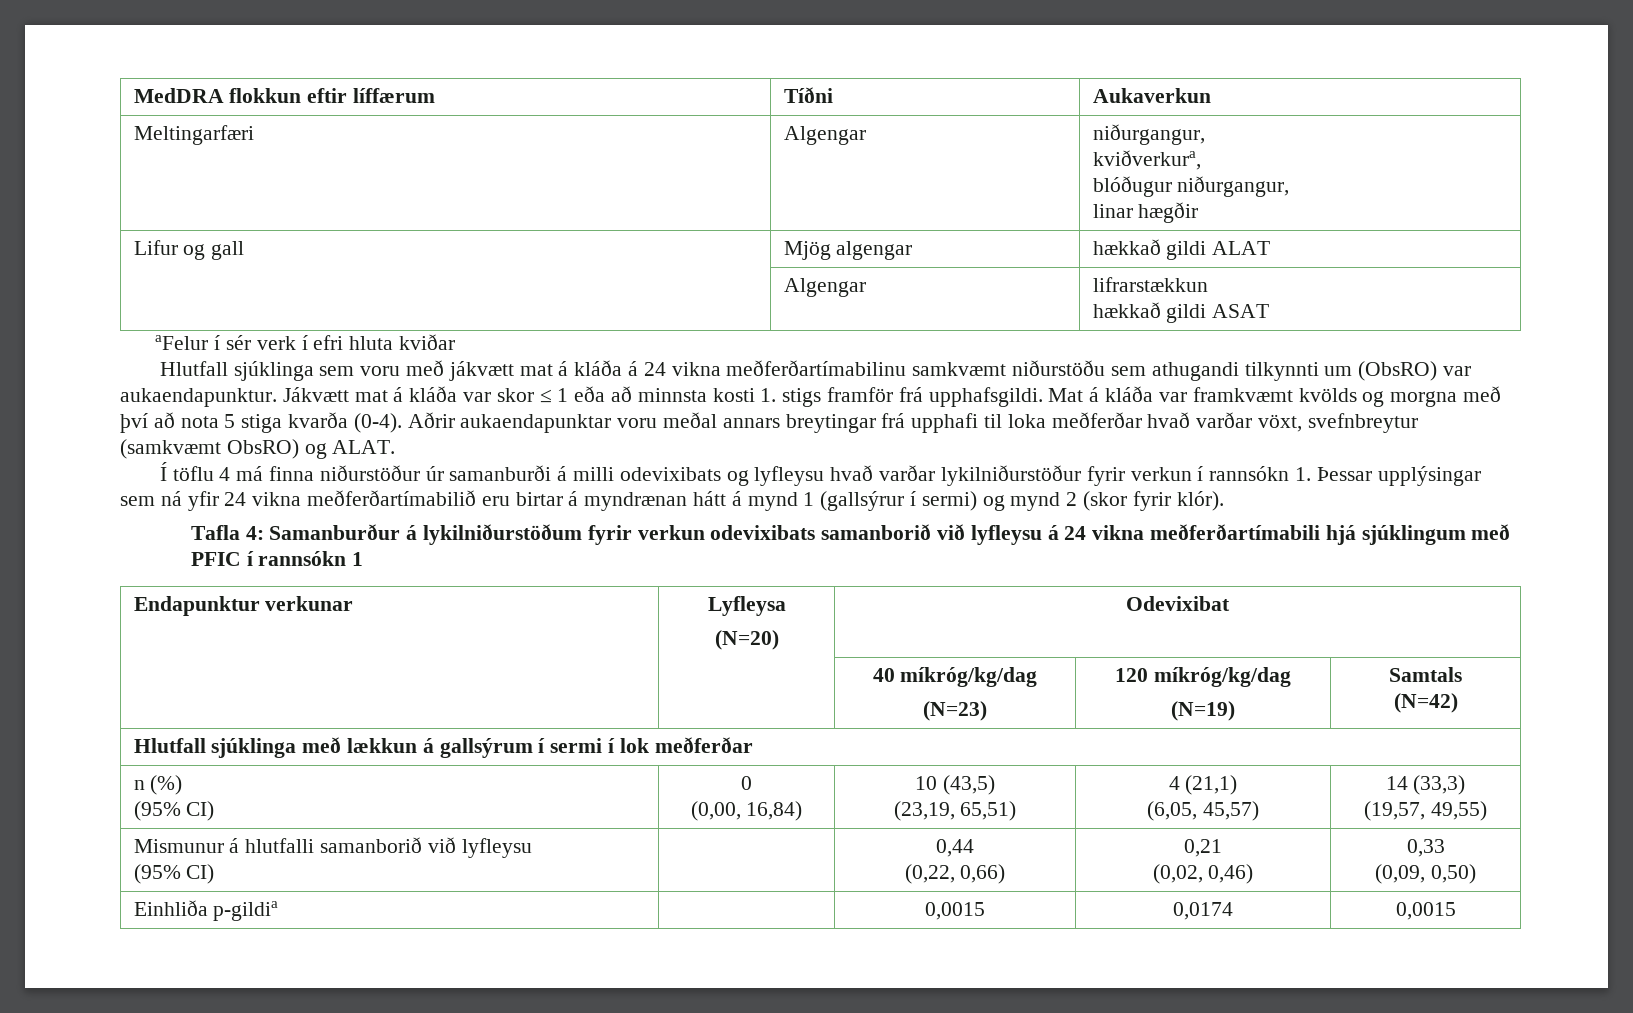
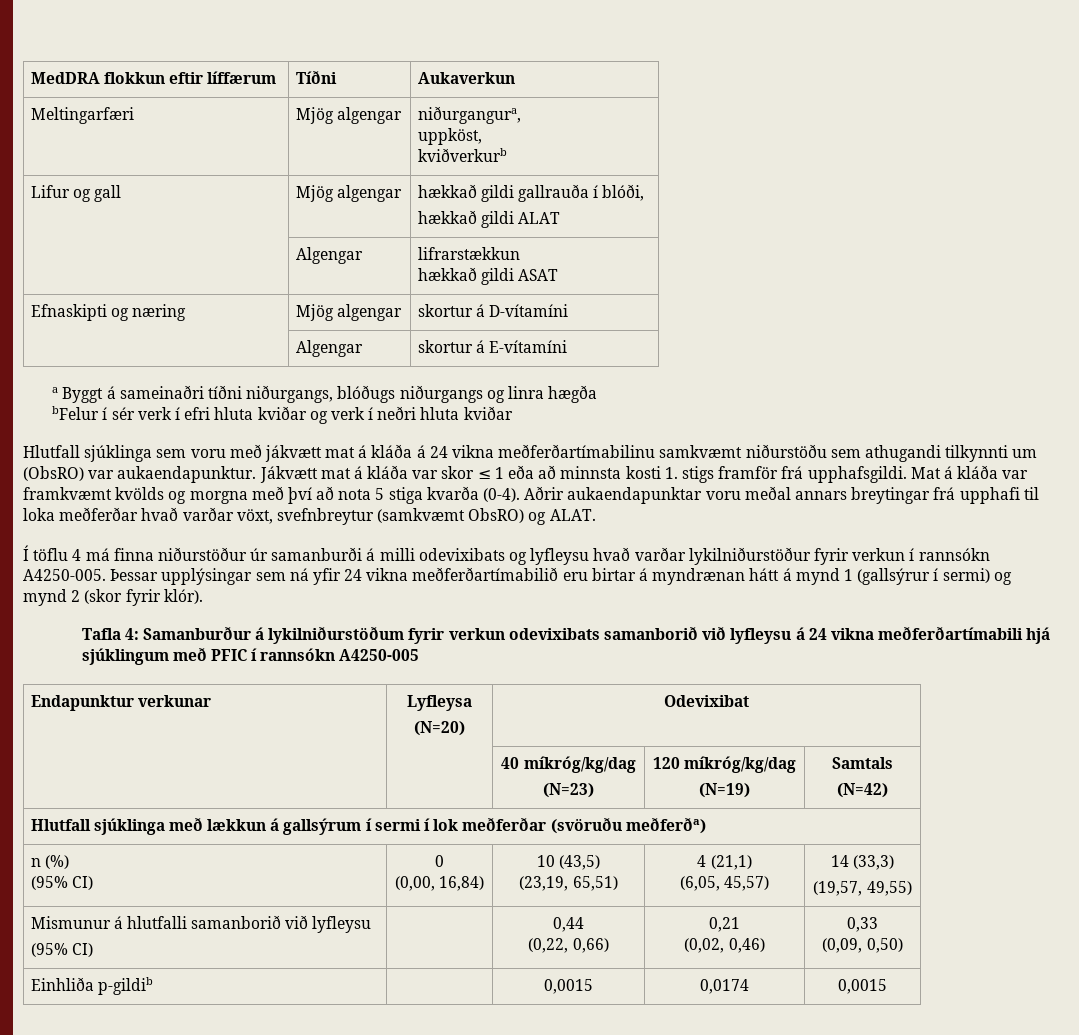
- Meltingarfæri | Algengar | niðurgangur,
- kviðverkura,
- blóðugur niðurgangur,
- linar hægðir
+ Meltingarfæri | Mjög algengar | niðurgangura,
+ uppköst,
+ kviðverkurb
- Lifur og gall | Mjög algengar | hækkað gildi ALAT
+ Lifur og gall | Mjög algengar | hækkað gildi gallrauða í blóði,
+ hækkað gildi ALAT
- aFelur í sér verk í efri hluta kviðar
+ Efnaskipti og næring | Mjög algengar | skortur á D-vítamíni
+ | Algengar | skortur á E-vítamíni
+ a Byggt á sameinaðri tíðni niðurgangs, blóðugs niðurgangs og linra hægða
+ bFelur í sér verk í efri hluta kviðar og verk í neðri hluta kviðar
- Í töflu 4 má finna niðurstöður úr samanburði á milli odevixibats og lyfleysu hvað varðar lykilniðurstöður fyrir verkun í rannsókn 1. Þessar upplýsingar sem ná yfir 24 vikna meðferðartímabilið eru birtar á myndrænan hátt á mynd 1 (gallsýrur í sermi) og mynd 2 (skor fyrir klór).
+ Í töflu 4 má finna niðurstöður úr samanburði á milli odevixibats og lyfleysu hvað varðar lykilniðurstöður fyrir verkun í rannsókn A4250-005. Þessar upplýsingar sem ná yfir 24 vikna meðferðartímabilið eru birtar á myndrænan hátt á mynd 1 (gallsýrur í sermi) og mynd 2 (skor fyrir klór).
- Tafla 4: Samanburður á lykilniðurstöðum fyrir verkun odevixibats samanborið við lyfleysu á 24 vikna meðferðartímabili hjá sjúklingum með PFIC í rannsókn 1
+ Tafla 4: Samanburður á lykilniðurstöðum fyrir verkun odevixibats samanborið við lyfleysu á 24 vikna meðferðartímabili hjá sjúklingum með PFIC í rannsókn A4250-005
- Hlutfall sjúklinga með lækkun á gallsýrum í sermi í lok meðferðar
+ Hlutfall sjúklinga með lækkun á gallsýrum í sermi í lok meðferðar (svöruðu meðferða)
- Einhliða p-gildia | | 0,0015 | 0,0174 | 0,0015
+ Einhliða p-gildib | | 0,0015 | 0,0174 | 0,0015

